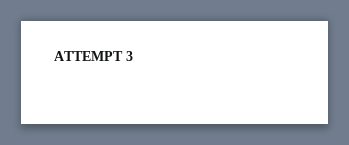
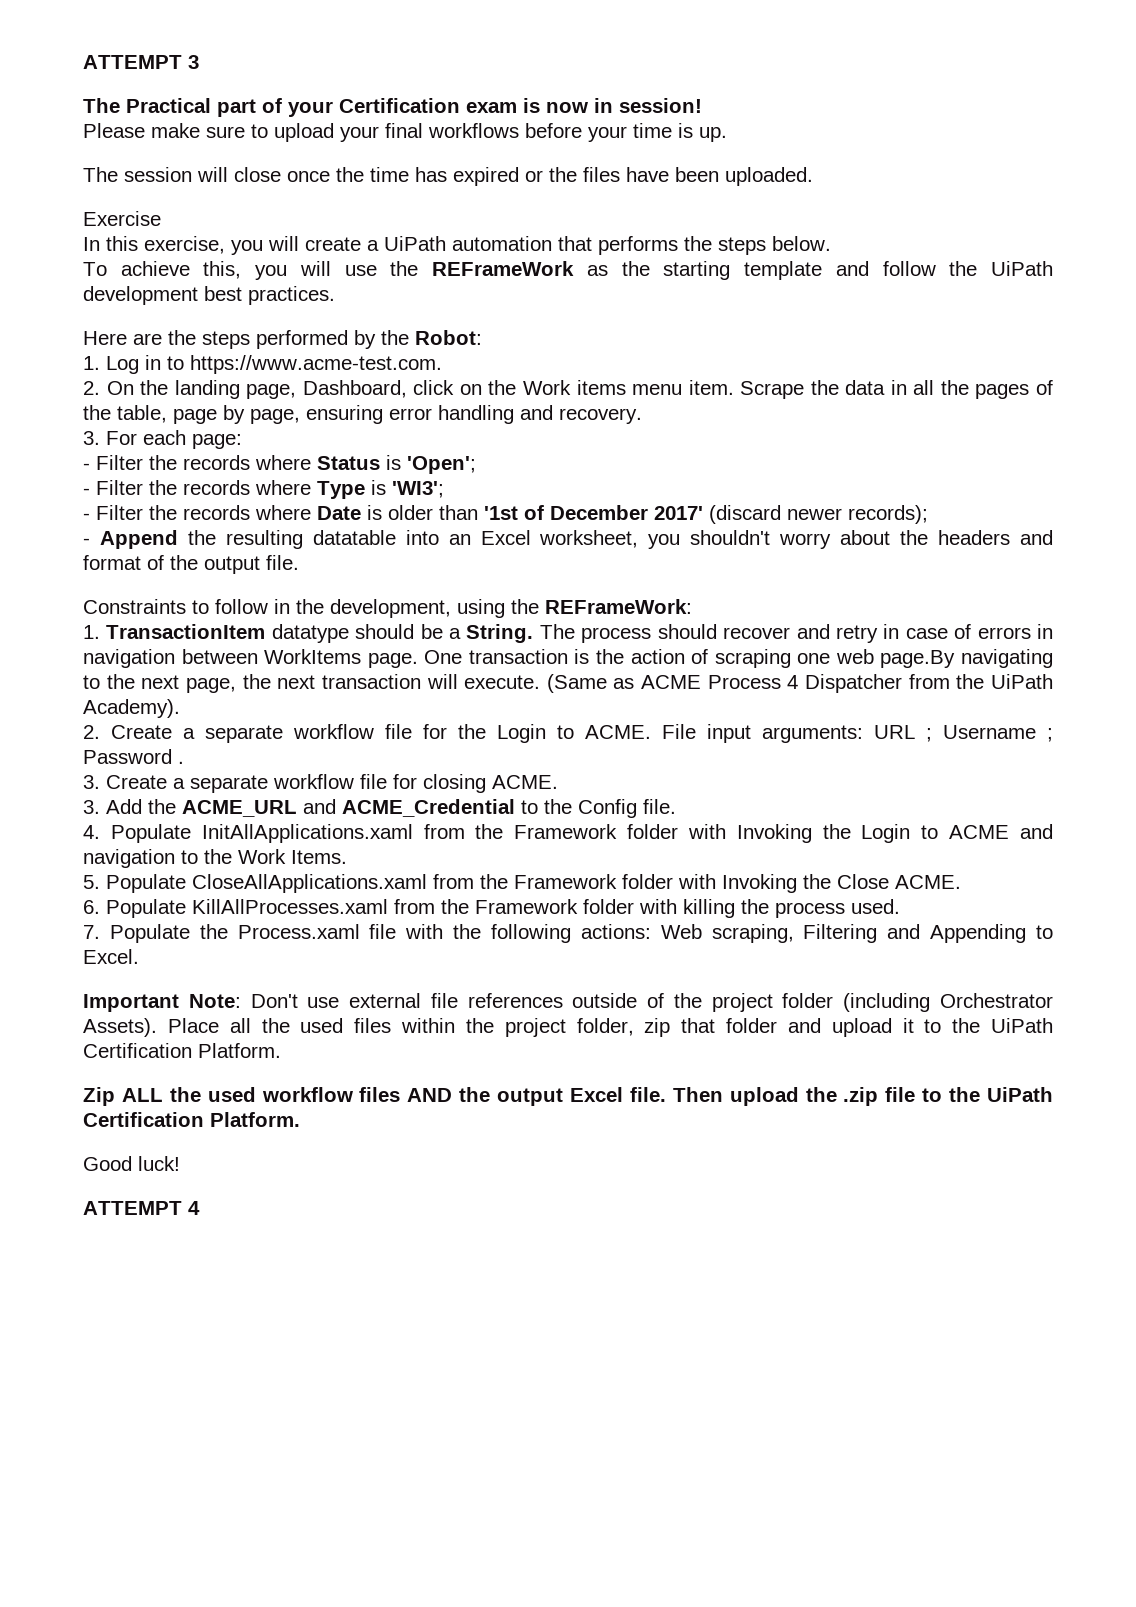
+ The Practical part of your Certification exam is now in session!
+ Please make sure to upload your final workflows before your time is up.
+ The session will close once the time has expired or the files have been uploaded.
+ Exercise
+ In this exercise, you will create a UiPath automation that performs the steps below.
+ To achieve this, you will use the REFrameWork as the starting template and follow the UiPath development best practices.
+ Here are the steps performed by the Robot:
+ 1. Log in to https://www.acme-test.com.
+ 2. On the landing page, Dashboard, click on the Work items menu item. Scrape the data in all the pages of the table, page by page, ensuring error handling and recovery.
+ 3. For each page:
+ - Filter the records where Status is 'Open';
+ - Filter the records where Type is 'WI3';
+ - Filter the records where Date is older than '1st of December 2017' (discard newer records);
+ - Append the resulting datatable into an Excel worksheet, you shouldn't worry about the headers and format of the output file.
+ Constraints to follow in the development, using the REFrameWork:
+ 1. TransactionItem datatype should be a String. The process should recover and retry in case of errors in navigation between WorkItems page. One transaction is the action of scraping one web page.By navigating to the next page, the next transaction will execute. (Same as ACME Process 4 Dispatcher from the UiPath Academy).
+ 2. Create a separate workflow file for the Login to ACME. File input arguments: URL ; Username ; Password .
+ 3. Create a separate workflow file for closing ACME.
+ 3. Add the ACME_URL and ACME_Credential to the Config file.
+ 4. Populate InitAllApplications.xaml from the Framework folder with Invoking the Login to ACME and navigation to the Work Items.
+ 5. Populate CloseAllApplications.xaml from the Framework folder with Invoking the Close ACME.
+ 6. Populate KillAllProcesses.xaml from the Framework folder with killing the process used.
+ 7. Populate the Process.xaml file with the following actions: Web scraping, Filtering and Appending to Excel.
+ Important Note: Don't use external file references outside of the project folder (including Orchestrator Assets). Place all the used files within the project folder, zip that folder and upload it to the UiPath Certification Platform.
+ Zip ALL the used workflow files AND the output Excel file. Then upload the .zip file to the UiPath Certification Platform.
+ Good luck!
+ ATTEMPT 4

